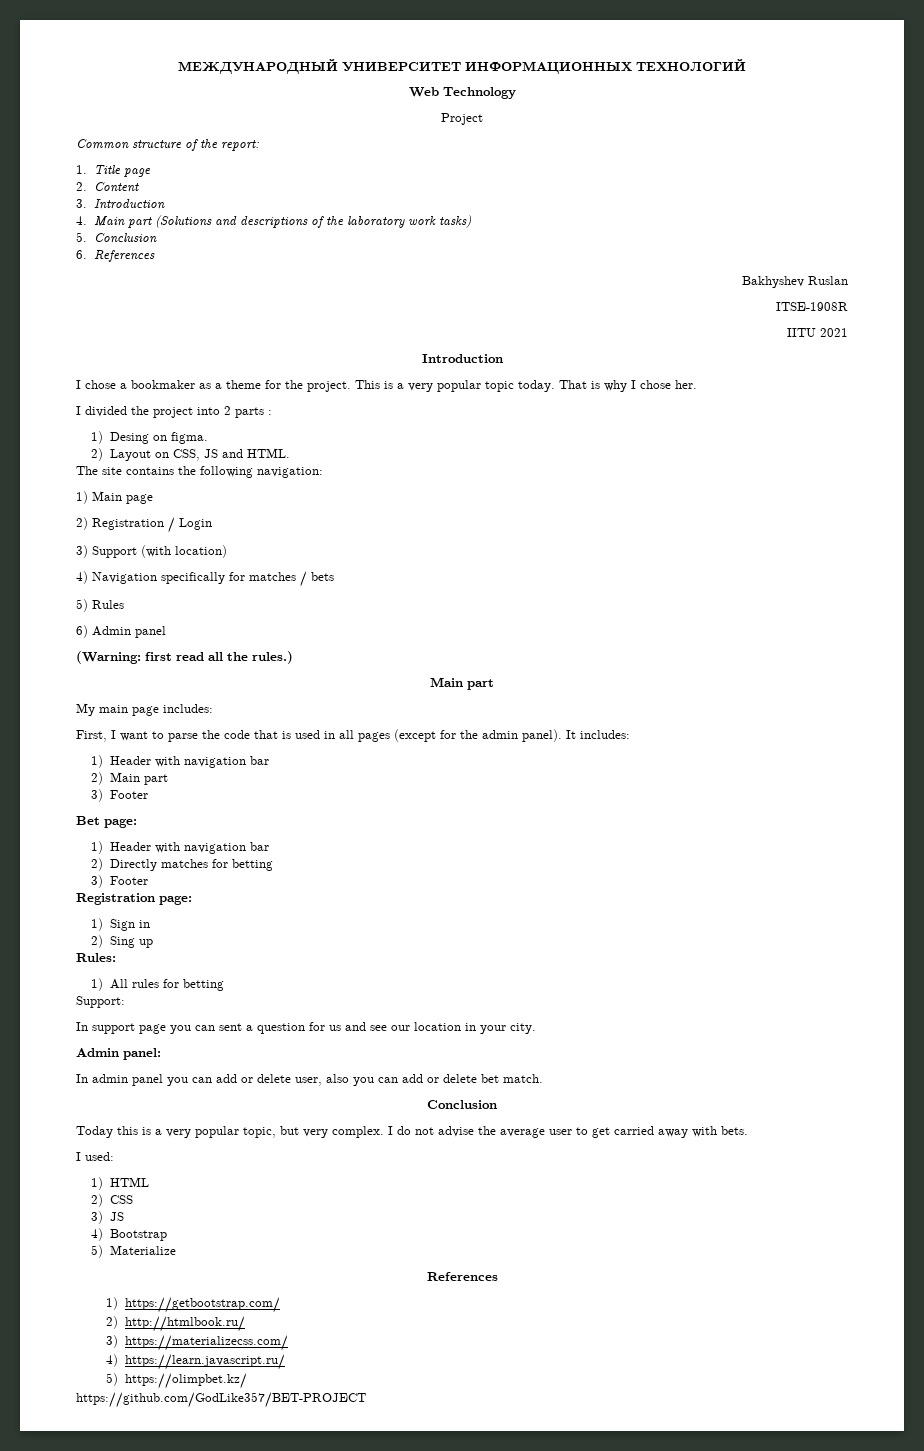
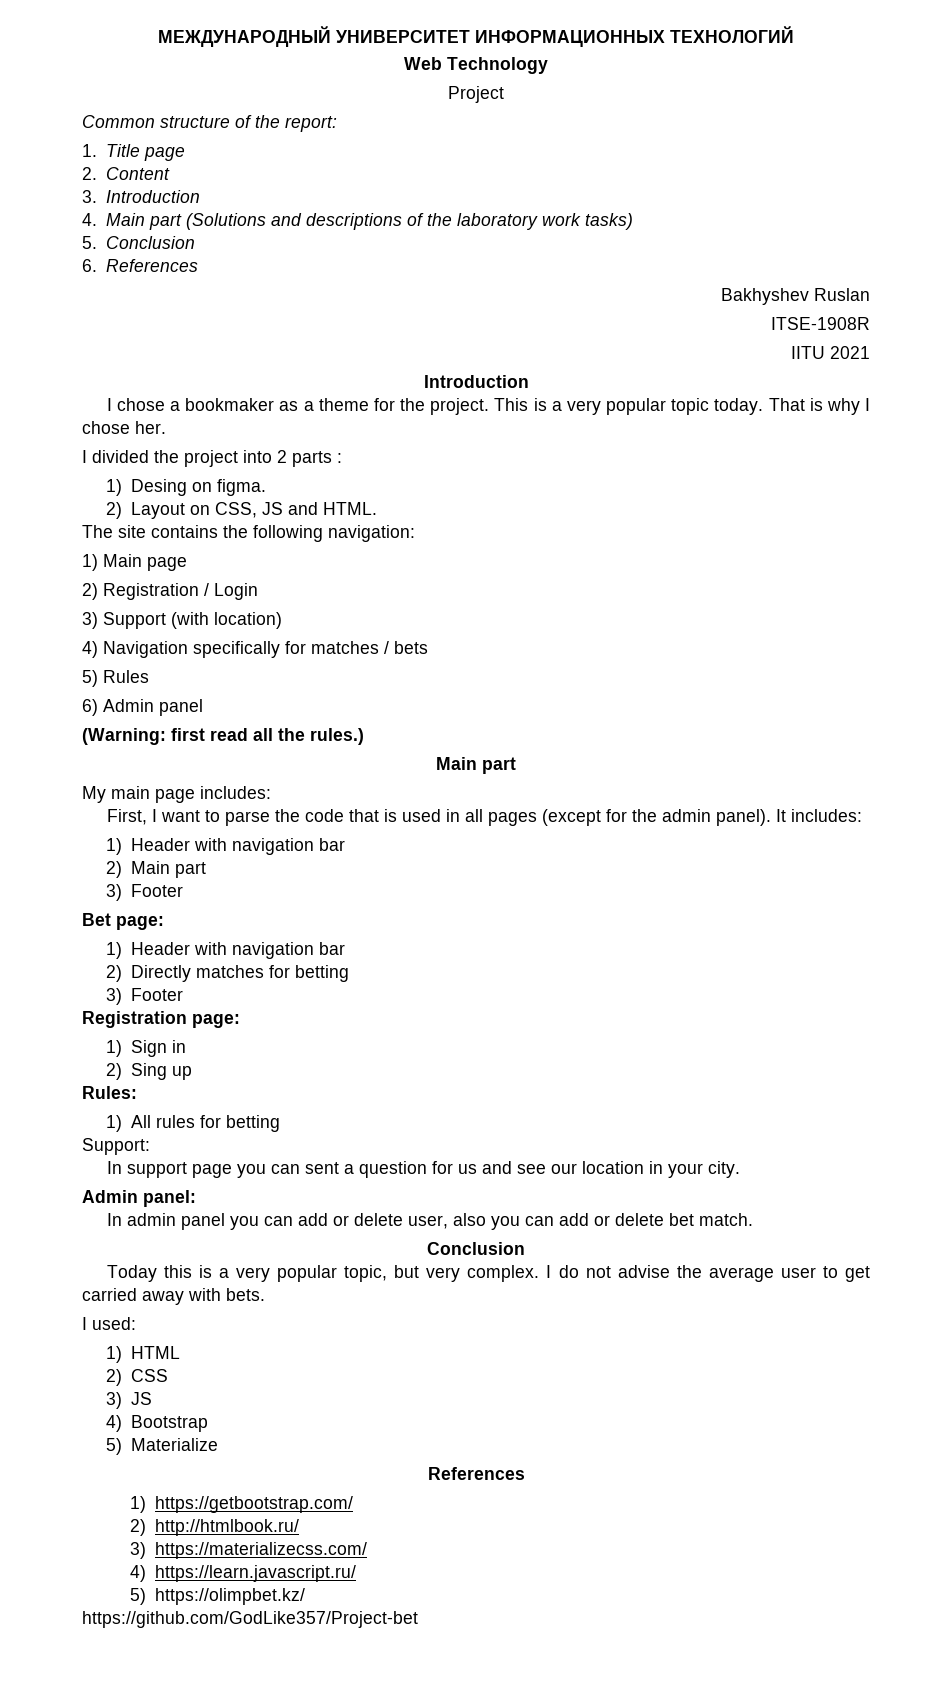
- https://github.com/GodLike357/BET-PROJECT
+ https://github.com/GodLike357/Project-bet

